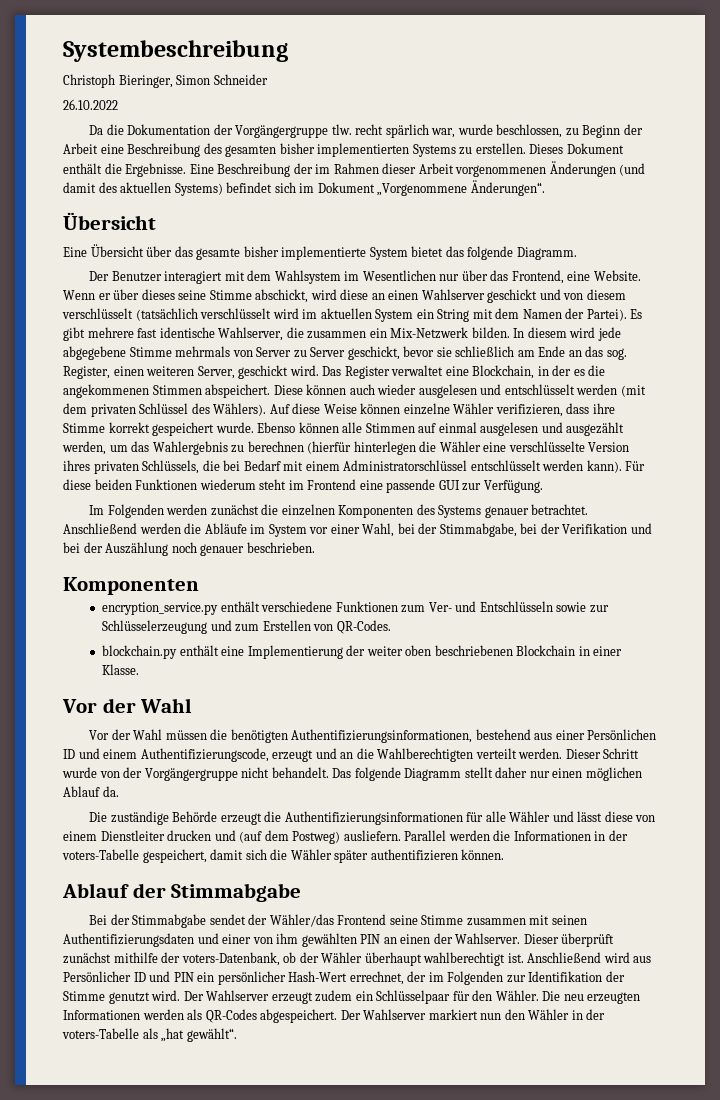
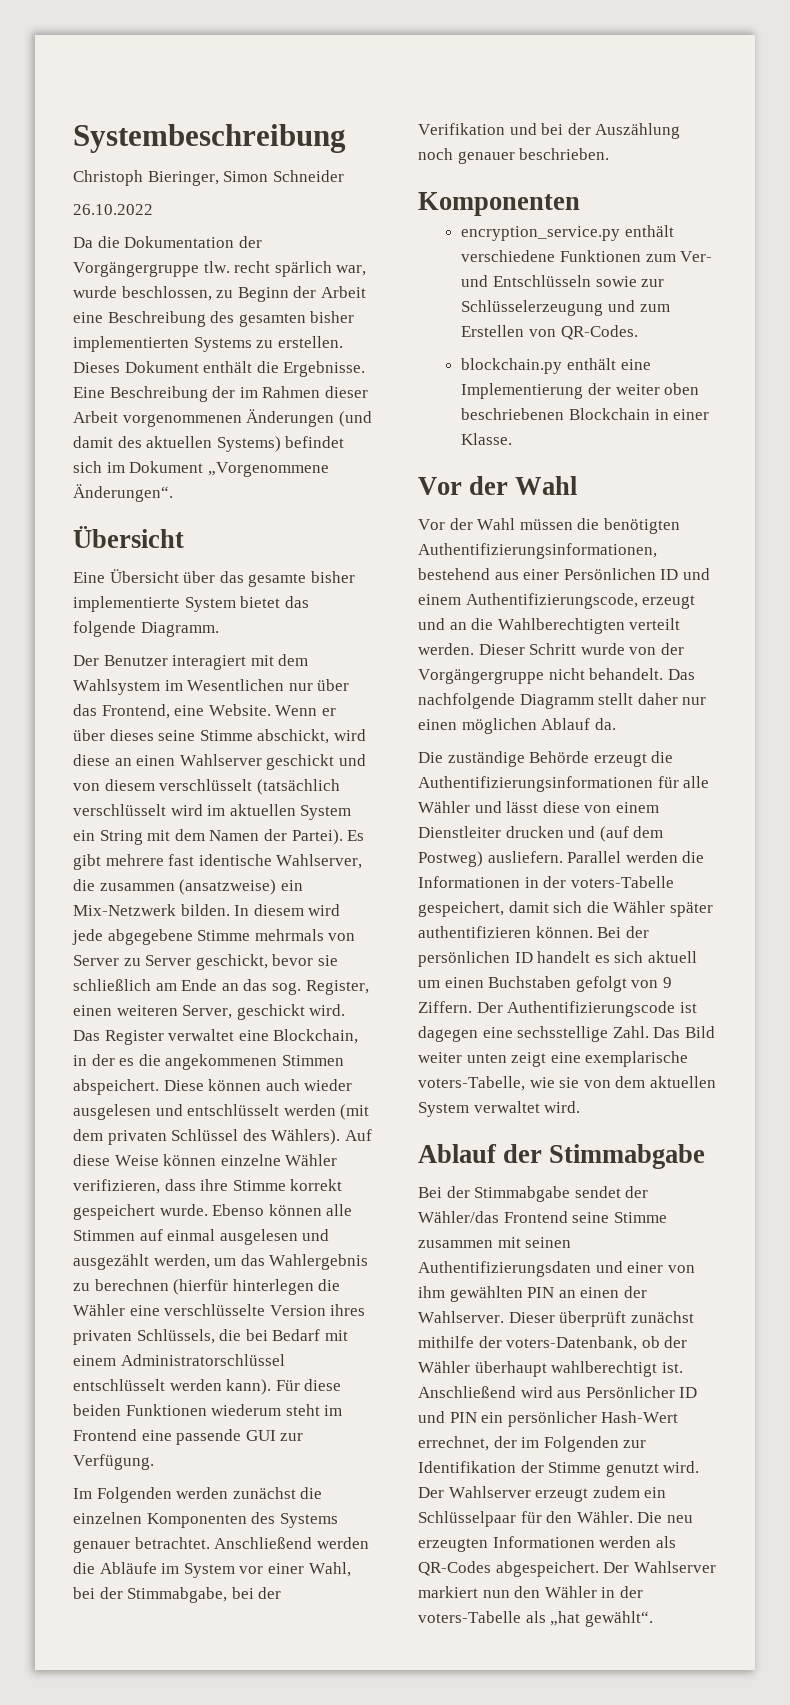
- Es gibt mehrere fast identische Wahlserver, die zusammen ein Mix-Netzwerk bilden.
+ Es gibt mehrere fast identische Wahlserver, die zusammen (ansatzweise) ein Mix-Netzwerk bilden.
- Das folgende Diagramm stellt daher nur einen möglichen Ablauf da.
+ Das nachfolgende Diagramm stellt daher nur einen möglichen Ablauf da.
+ Bei der persönlichen ID handelt es sich aktuell um einen Buchstaben gefolgt von 9 Ziffern. Der Authentifizierungscode ist dagegen eine sechsstellige Zahl. Das Bild weiter unten zeigt eine exemplarische voters-Tabelle, wie sie von dem aktuellen System verwaltet wird.

